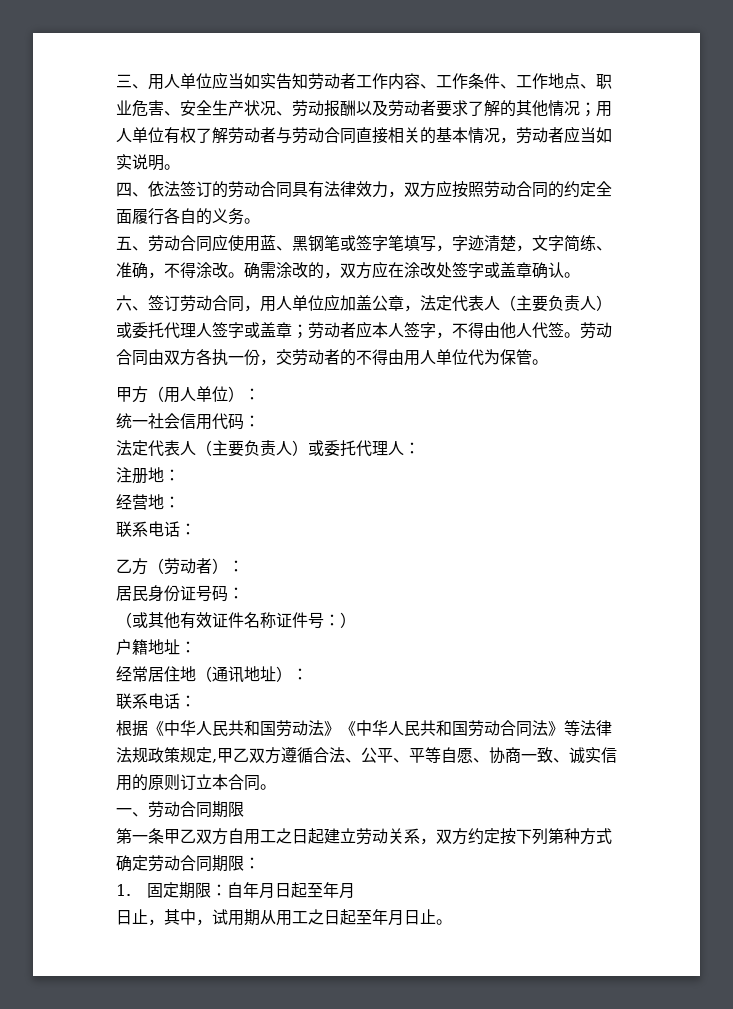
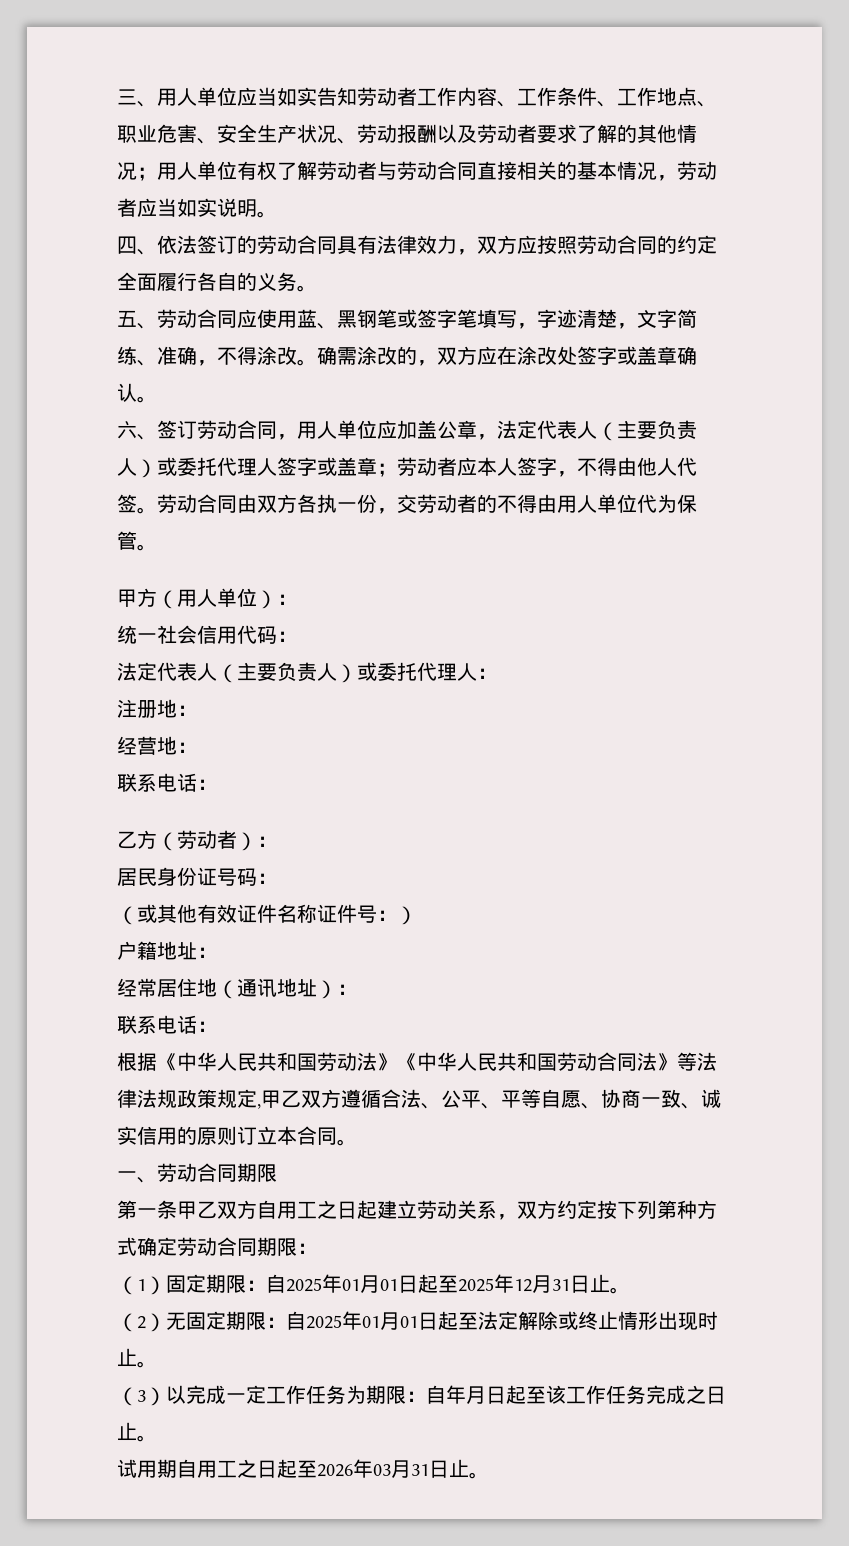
- 1.固定期限：自年月日起至年月
- 日止，其中，试用期从用工之日起至年月日止。
+ （1）固定期限：自2025年01月01日起至2025年12月31日止。
+ （2）无固定期限：自2025年01月01日起至法定解除或终止情形出现时止。
+ （3）以完成一定工作任务为期限：自年月日起至该工作任务完成之日止。
+ 试用期自用工之日起至2026年03月31日止。

